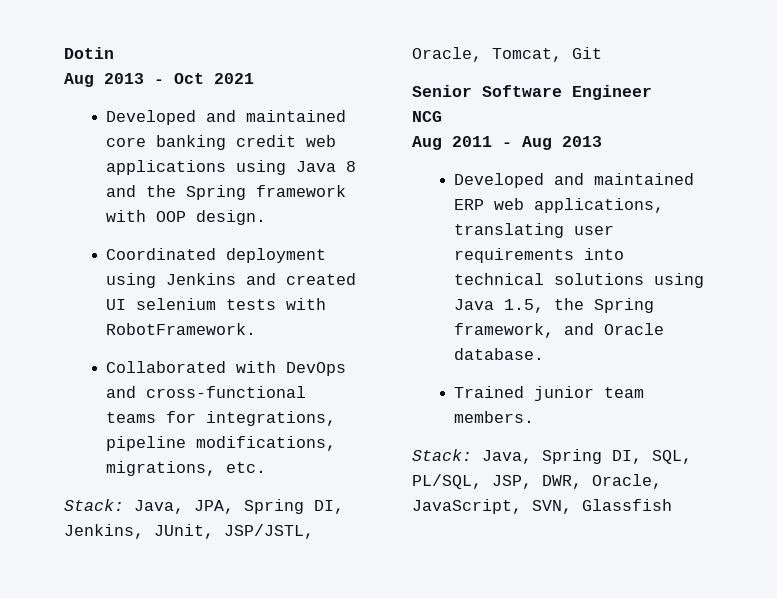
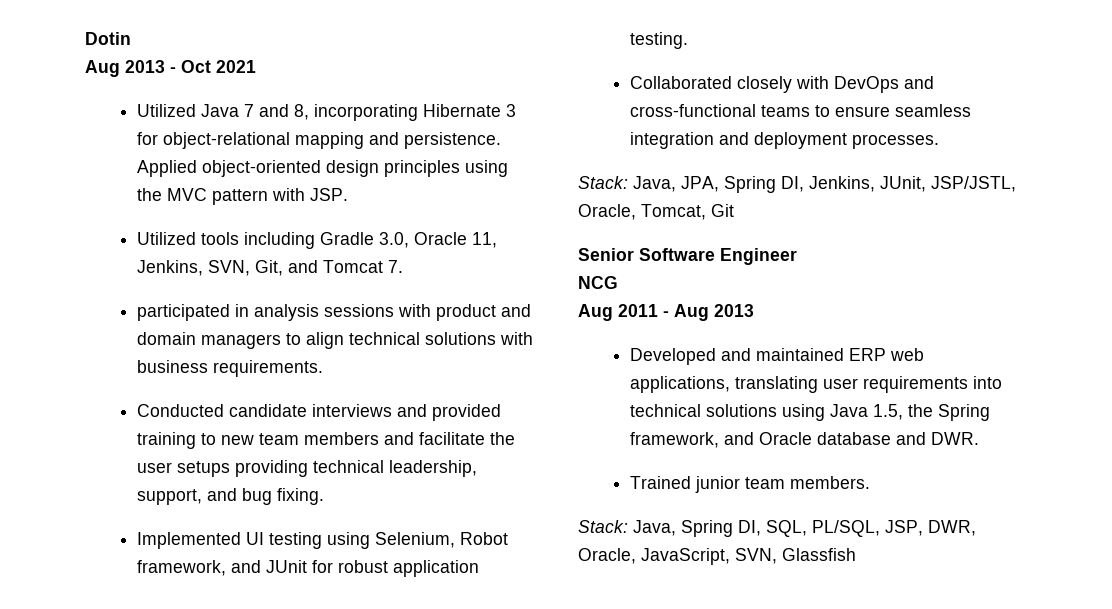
- Developed and maintained core banking credit web applications using Java 8 and the Spring framework with OOP design.
- Coordinated deployment using Jenkins and created UI selenium tests with RobotFramework.
+ Utilized Java 7 and 8, incorporating Hibernate 3 for object-relational mapping and persistence. Applied object-oriented design principles using the MVC pattern with JSP.
+ Utilized tools including Gradle 3.0, Oracle 11, Jenkins, SVN, Git, and Tomcat 7.
+ participated in analysis sessions with product and domain managers to align technical solutions with business requirements.
+ Conducted candidate interviews and provided training to new team members and facilitate the user setups providing technical leadership, support, and bug fixing.
+ Implemented UI testing using Selenium, Robot framework, and JUnit for robust application testing.
- Collaborated with DevOps and cross-functional teams for integrations, pipeline modifications, migrations, etc.
+ Collaborated closely with DevOps and cross-functional teams to ensure seamless integration and deployment processes.
- Developed and maintained ERP web applications, translating user requirements into technical solutions using Java 1.5, the Spring framework, and Oracle database.
+ Developed and maintained ERP web applications, translating user requirements into technical solutions using Java 1.5, the Spring framework, and Oracle database and DWR.

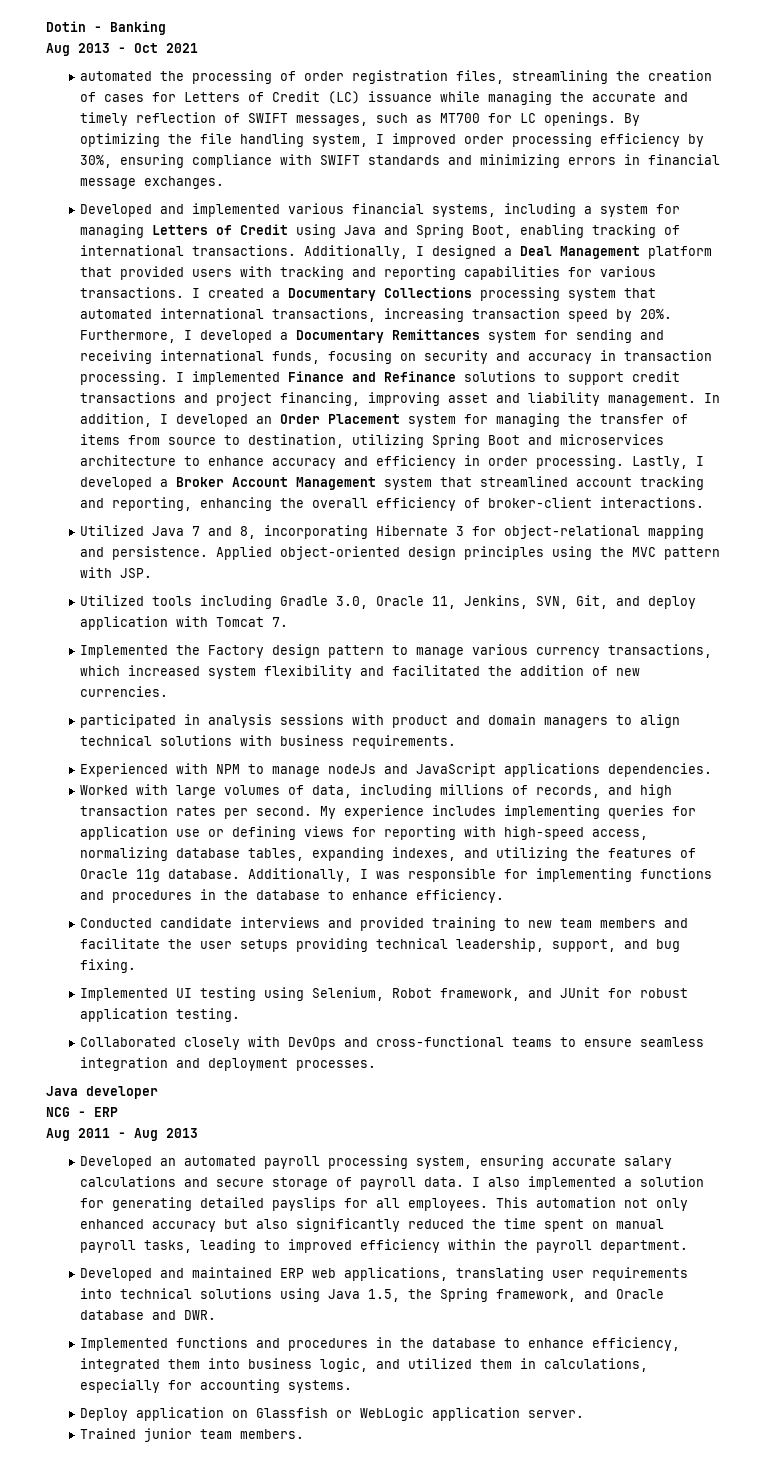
- Dotin
+ Dotin - Banking
+ automated the processing of order registration files, streamlining the creation of cases for Letters of Credit (LC) issuance while managing the accurate and timely reflection of SWIFT messages, such as MT700 for LC openings. By optimizing the file handling system, I improved order processing efficiency by 30%, ensuring compliance with SWIFT standards and minimizing errors in financial message exchanges.
+ Developed and implemented various financial systems, including a system for managing Letters of Credit using Java and Spring Boot, enabling tracking of international transactions. Additionally, I designed a Deal Management platform that provided users with tracking and reporting capabilities for various transactions. I created a Documentary Collections processing system that automated international transactions, increasing transaction speed by 20%. Furthermore, I developed a Documentary Remittances system for sending and receiving international funds, focusing on security and accuracy in transaction processing. I implemented Finance and Refinance solutions to support credit transactions and project financing, improving asset and liability management. In addition, I developed an Order Placement system for managing the transfer of items from source to destination, utilizing Spring Boot and microservices architecture to enhance accuracy and efficiency in order processing. Lastly, I developed a Broker Account Management system that streamlined account tracking and reporting, enhancing the overall efficiency of broker-client interactions.
- Utilized tools including Gradle 3.0, Oracle 11, Jenkins, SVN, Git, and Tomcat 7.
+ Utilized tools including Gradle 3.0, Oracle 11, Jenkins, SVN, Git, and deploy application with Tomcat 7.
+ Implemented the Factory design pattern to manage various currency transactions, which increased system flexibility and facilitated the addition of new currencies.
+ Experienced with NPM to manage nodeJs and JavaScript applications dependencies.
+ Worked with large volumes of data, including millions of records, and high transaction rates per second. My experience includes implementing queries for application use or defining views for reporting with high-speed access, normalizing database tables, expanding indexes, and utilizing the features of Oracle 11g database. Additionally, I was responsible for implementing functions and procedures in the database to enhance efficiency.
- Stack: Java, JPA, Spring DI, Jenkins, JUnit, JSP/JSTL, Oracle, Tomcat, Git
- Senior Software Engineer
+ Java developer
- NCG
+ NCG - ERP
+ Developed an automated payroll processing system, ensuring accurate salary calculations and secure storage of payroll data. I also implemented a solution for generating detailed payslips for all employees. This automation not only enhanced accuracy but also significantly reduced the time spent on manual payroll tasks, leading to improved efficiency within the payroll department.
+ Implemented functions and procedures in the database to enhance efficiency, integrated them into business logic, and utilized them in calculations, especially for accounting systems.
+ Deploy application on Glassfish or WebLogic application server.
  Trained junior team members.
- Stack: Java, Spring DI, SQL, PL/SQL, JSP, DWR, Oracle, JavaScript, SVN, Glassfish

